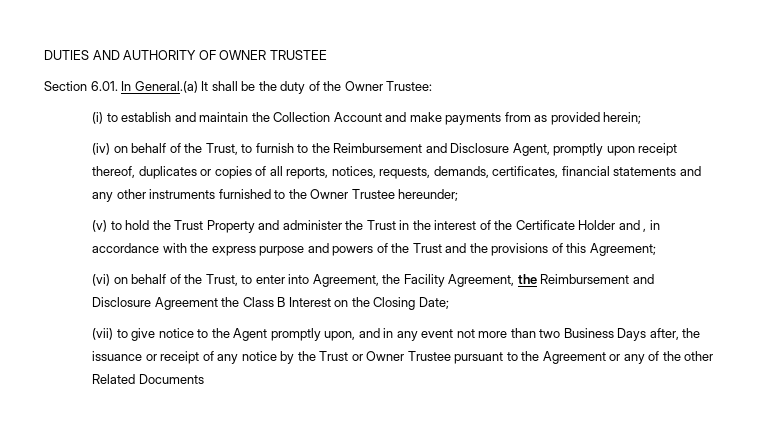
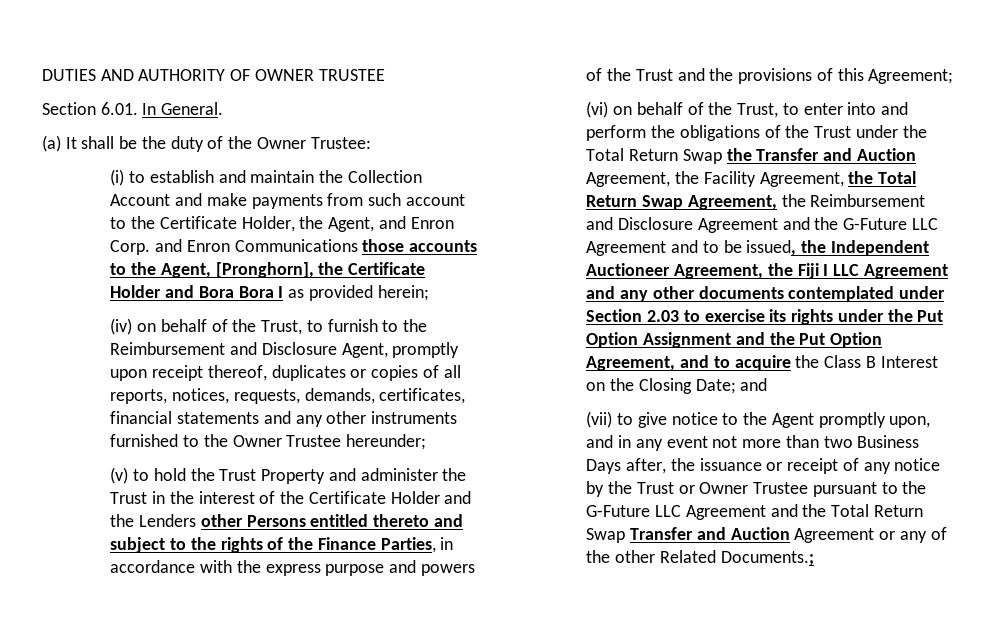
- Section 6.01. In General.(a) It shall be the duty of the Owner Trustee:
+ Section 6.01. In General.
+ (a) It shall be the duty of the Owner Trustee:
- (i) to establish and maintain the Collection Account and make payments from as provided herein;
+ (i) to establish and maintain the Collection Account and make payments from such account to the Certificate Holder, the Agent, and Enron Corp. and Enron Communications those accounts to the Agent, [Pronghorn], the Certificate Holder and Bora Bora I as provided herein;
- (v) to hold the Trust Property and administer the Trust in the interest of the Certificate Holder and , in accordance with the express purpose and powers of the Trust and the provisions of this Agreement;
+ (v) to hold the Trust Property and administer the Trust in the interest of the Certificate Holder and the Lenders other Persons entitled thereto and subject to the rights of the Finance Parties, in accordance with the express purpose and powers of the Trust and the provisions of this Agreement;
- (vi) on behalf of the Trust, to enter into Agreement, the Facility Agreement, the Reimbursement and Disclosure Agreement the Class B Interest on the Closing Date;
+ (vi) on behalf of the Trust, to enter into and perform the obligations of the Trust under the Total Return Swap the Transfer and Auction Agreement, the Facility Agreement, the Total Return Swap Agreement, the Reimbursement and Disclosure Agreement and the G-Future LLC Agreement and to be issued, the Independent Auctioneer Agreement, the Fiji I LLC Agreement and any other documents contemplated under Section 2.03 to exercise its rights under the Put Option Assignment and the Put Option Agreement, and to acquire the Class B Interest on the Closing Date; and
- (vii) to give notice to the Agent promptly upon, and in any event not more than two Business Days after, the issuance or receipt of any notice by the Trust or Owner Trustee pursuant to the Agreement or any of the other Related Documents
+ (vii) to give notice to the Agent promptly upon, and in any event not more than two Business Days after, the issuance or receipt of any notice by the Trust or Owner Trustee pursuant to the G-Future LLC Agreement and the Total Return Swap Transfer and Auction Agreement or any of the other Related Documents.;

